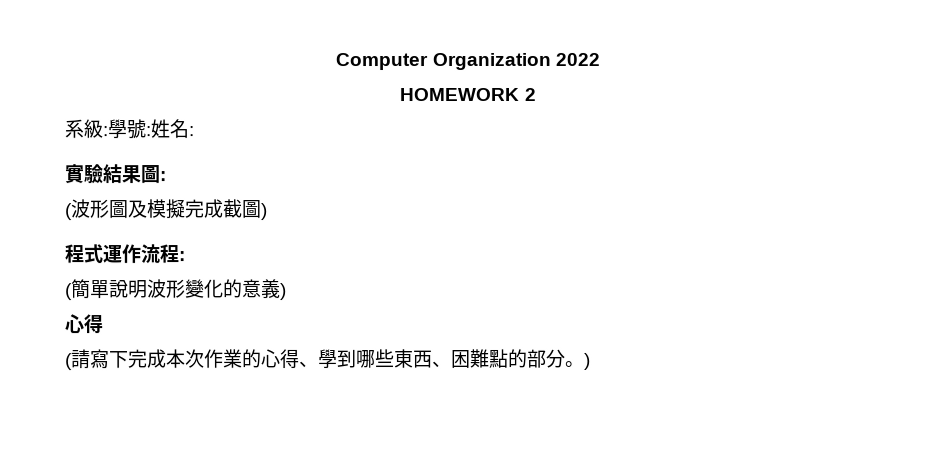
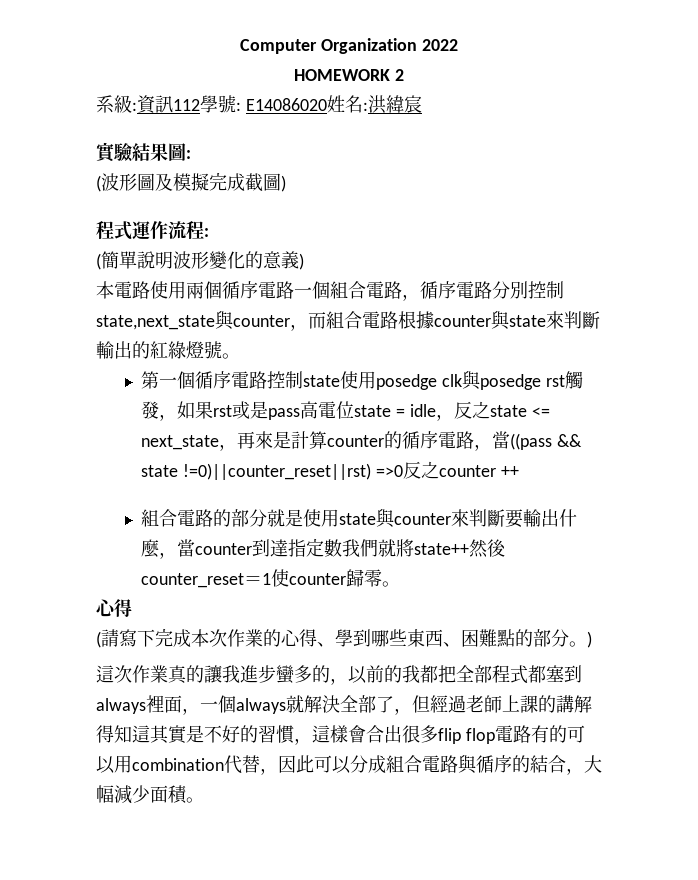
- 系級:學號:姓名:
+ 系級:資訊112學號: E14086020姓名:洪緯宸
+ 本電路使用兩個循序電路一個組合電路，循序電路分別控制state,next_state與counter，而組合電路根據counter與state來判斷輸出的紅綠燈號。
+ 第一個循序電路控制state使用posedge clk與posedge rst觸發，如果rst或是pass高電位state = idle，反之state <= next_state，再來是計算counter的循序電路，當((pass && state !=0)||counter_reset||rst) =>0反之counter ++
+ 組合電路的部分就是使用state與counter來判斷要輸出什麼，當counter到達指定數我們就將state++然後counter_reset＝1使counter歸零。
+ 這次作業真的讓我進步蠻多的，以前的我都把全部程式都塞到always裡面，一個always就解決全部了，但經過老師上課的講解得知這其實是不好的習慣，這樣會合出很多flip flop電路有的可以用combination代替，因此可以分成組合電路與循序的結合，大幅減少面積。

